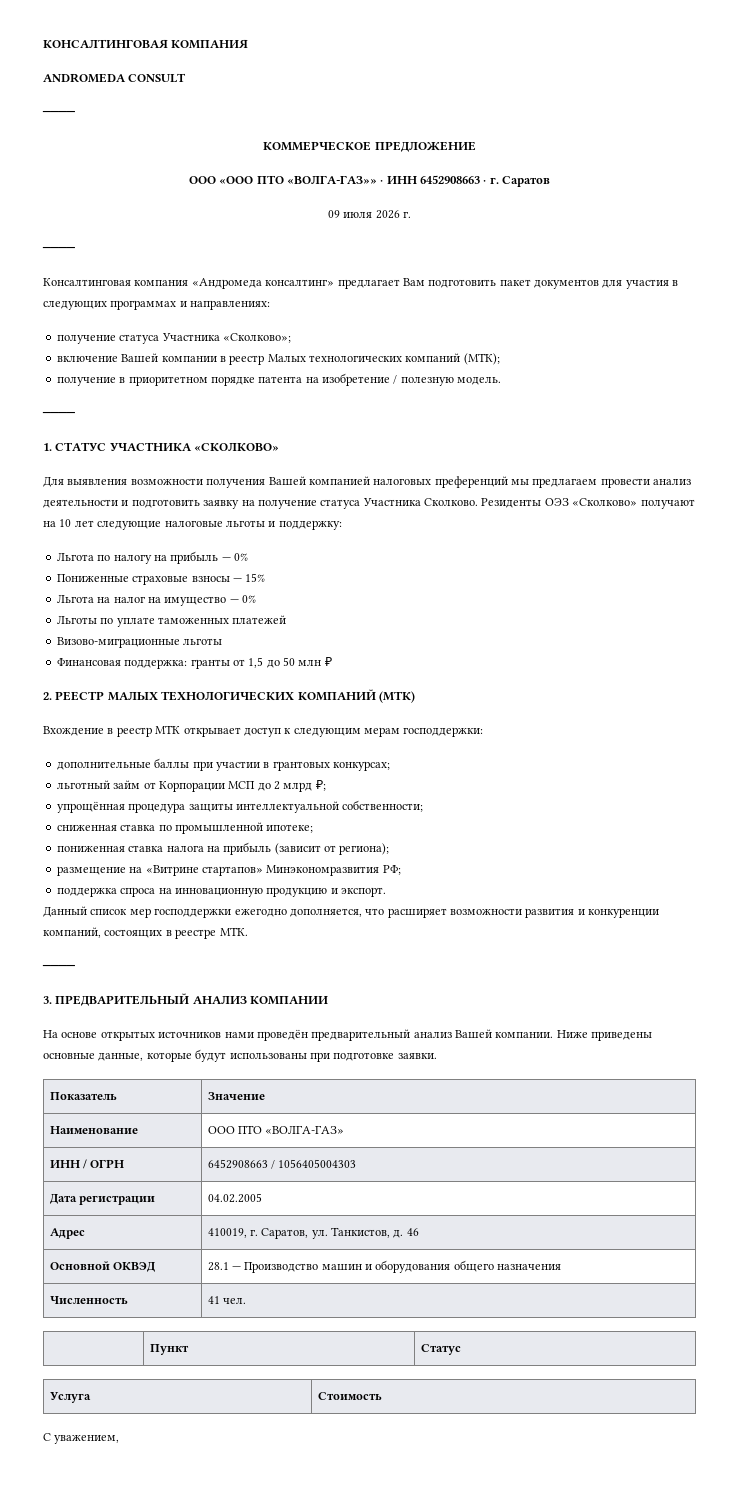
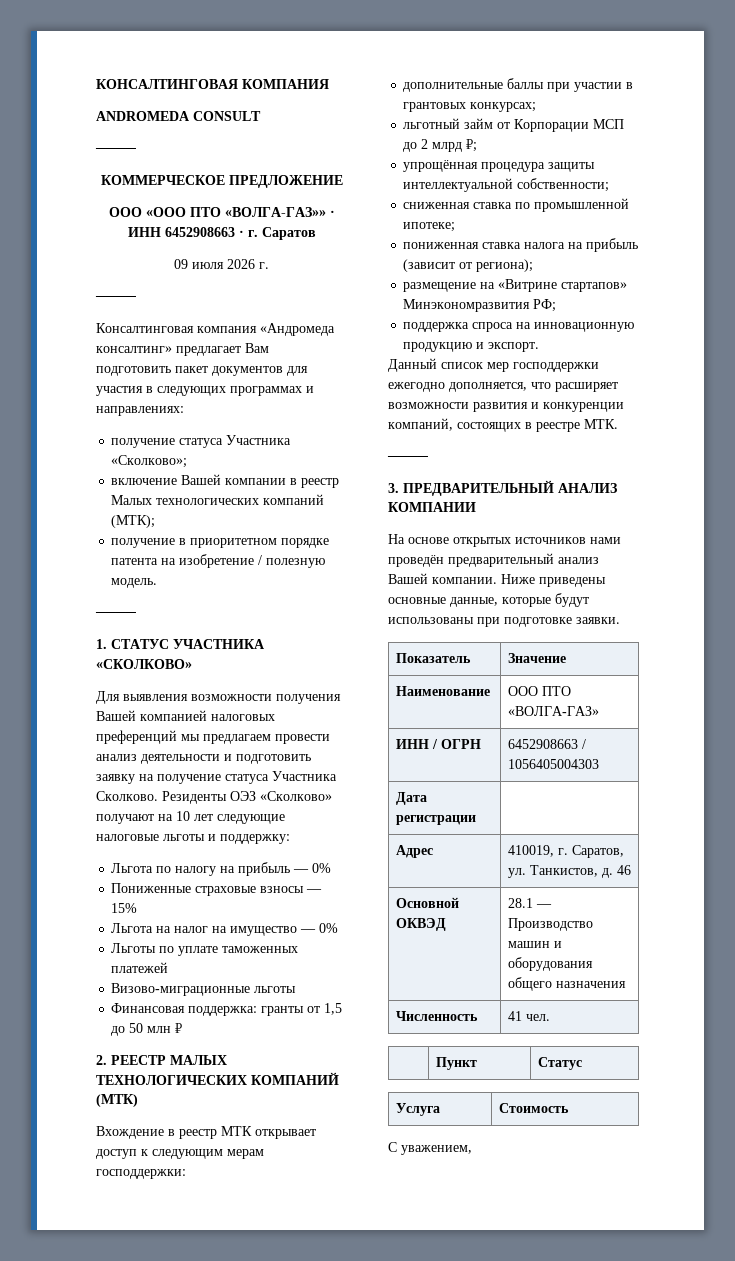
- Дата регистрации | 04.02.2005
+ Дата регистрации |

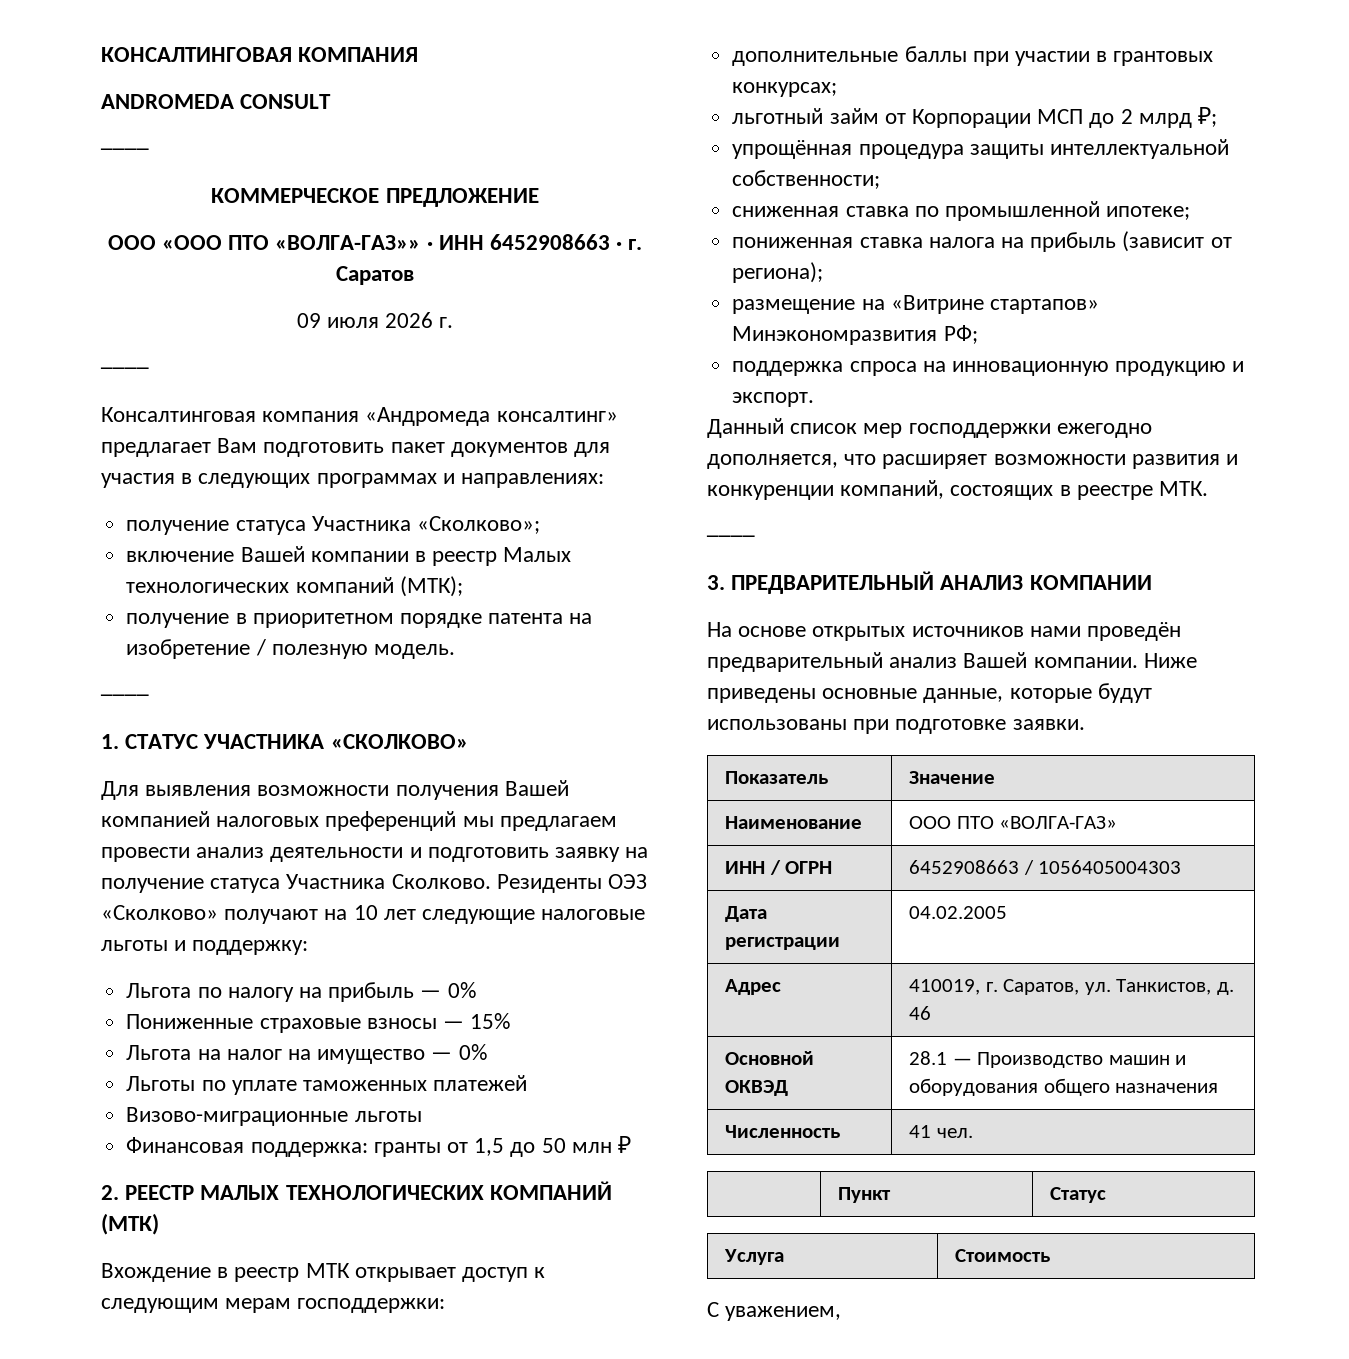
- Дата регистрации |
+ Дата регистрации | 04.02.2005

